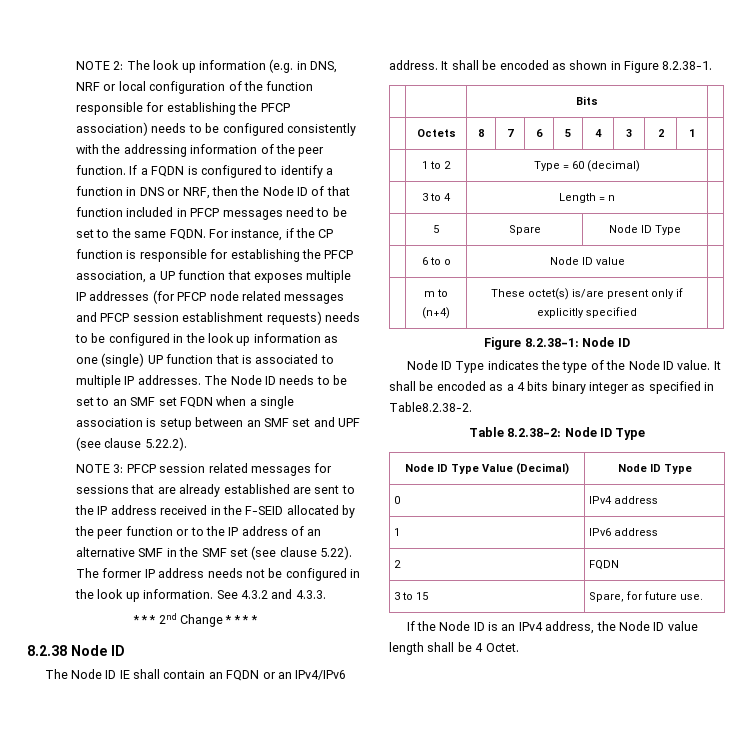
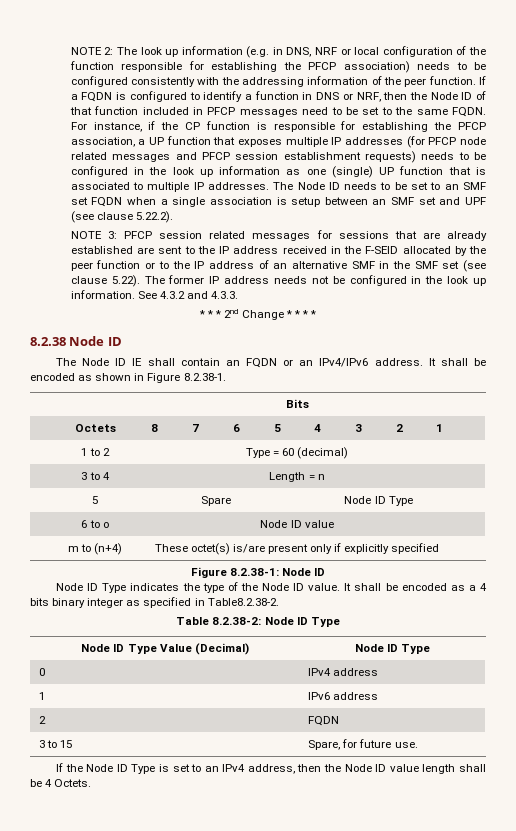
- If the Node ID is an IPv4 address, the Node ID value length shall be 4 Octet.
+ If the Node ID Type is set to an IPv4 address, then the Node ID value length shall be 4 Octets.

